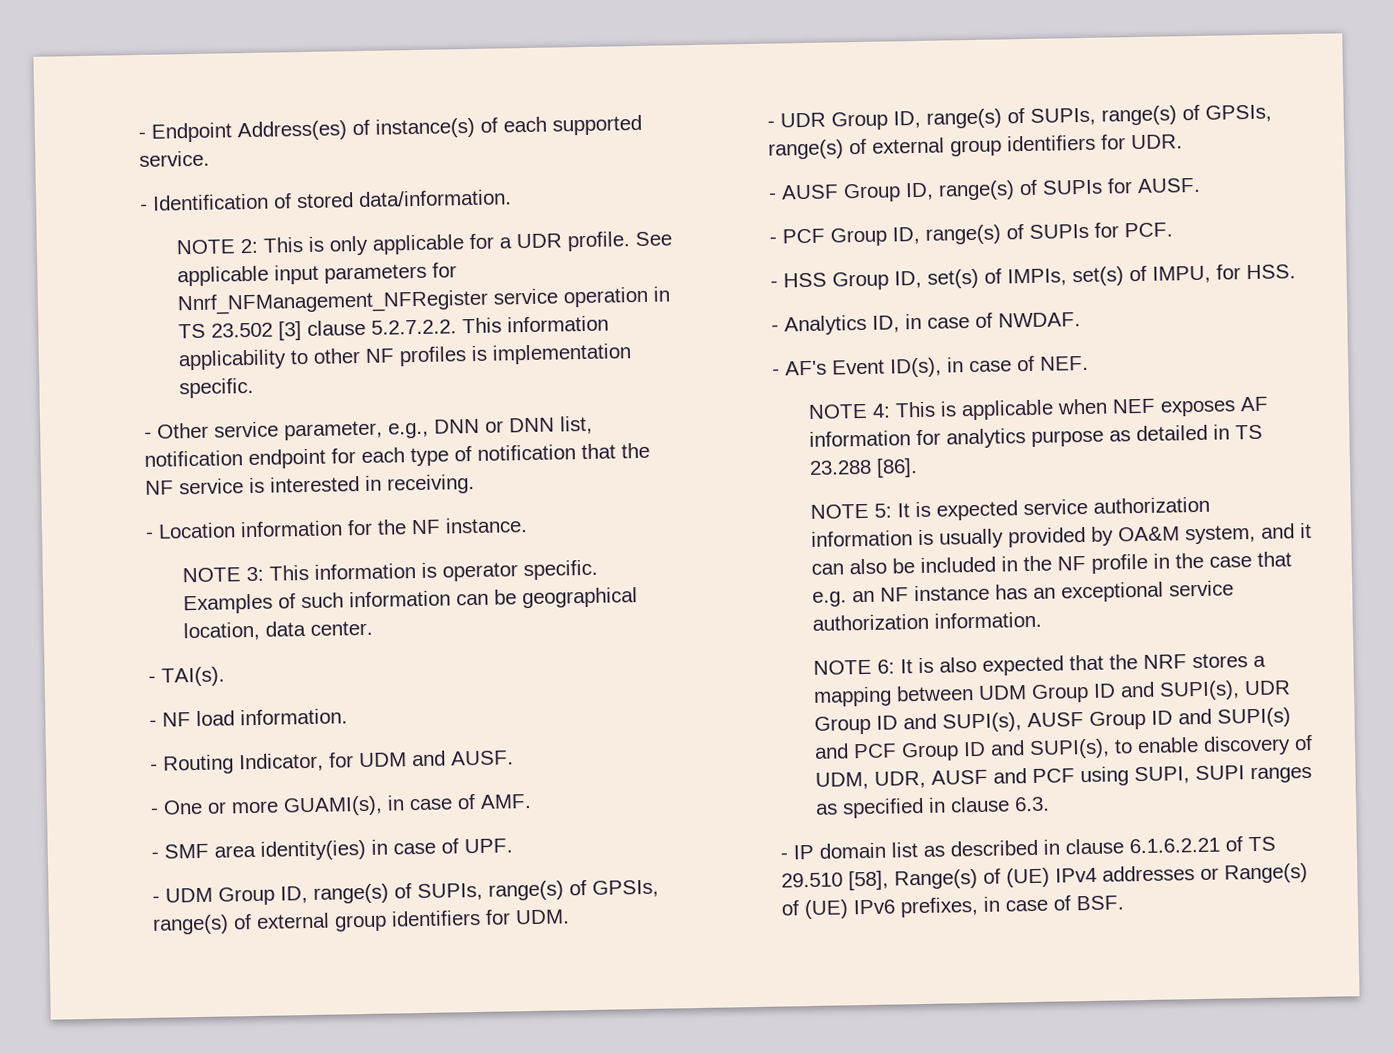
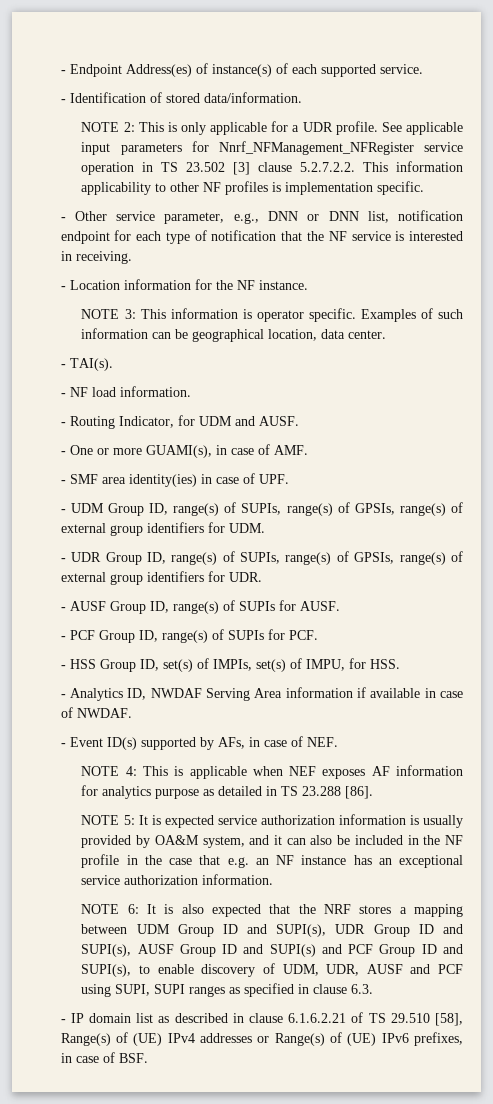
- - Analytics ID, in case of NWDAF.
+ - Analytics ID, NWDAF Serving Area information if available in case of NWDAF.
- - AF's Event ID(s), in case of NEF.
+ - Event ID(s) supported by AFs, in case of NEF.

